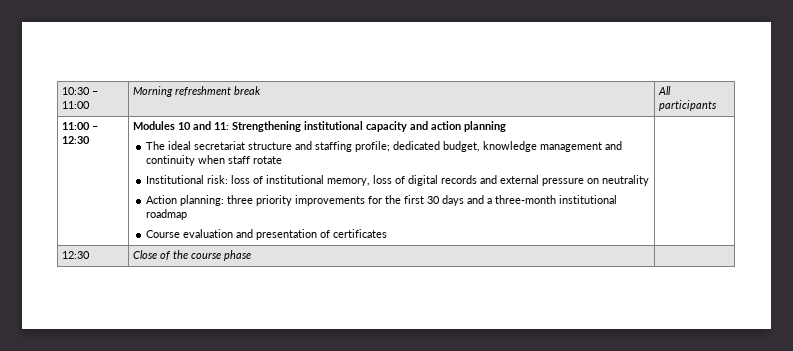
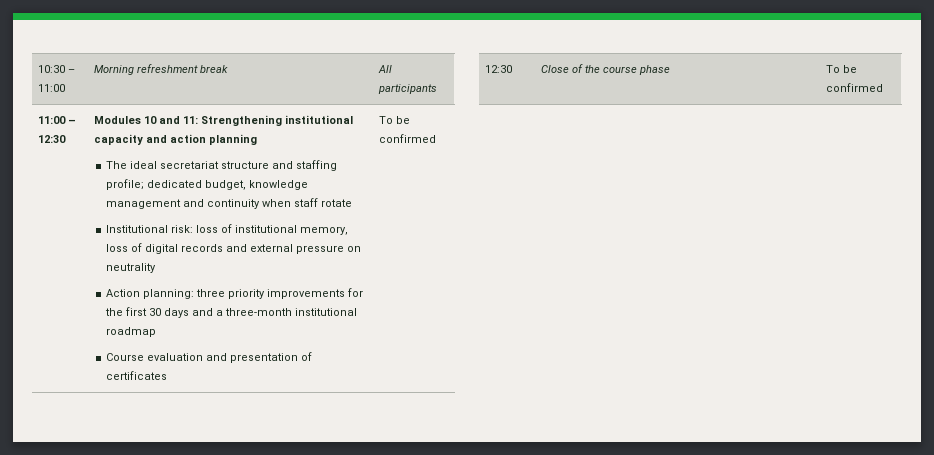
- Course evaluation and presentation of certificates
+ Course evaluation and presentation of certificates | To be confirmed
- 12:30 | Close of the course phase |
+ 12:30 | Close of the course phase | To be confirmed

